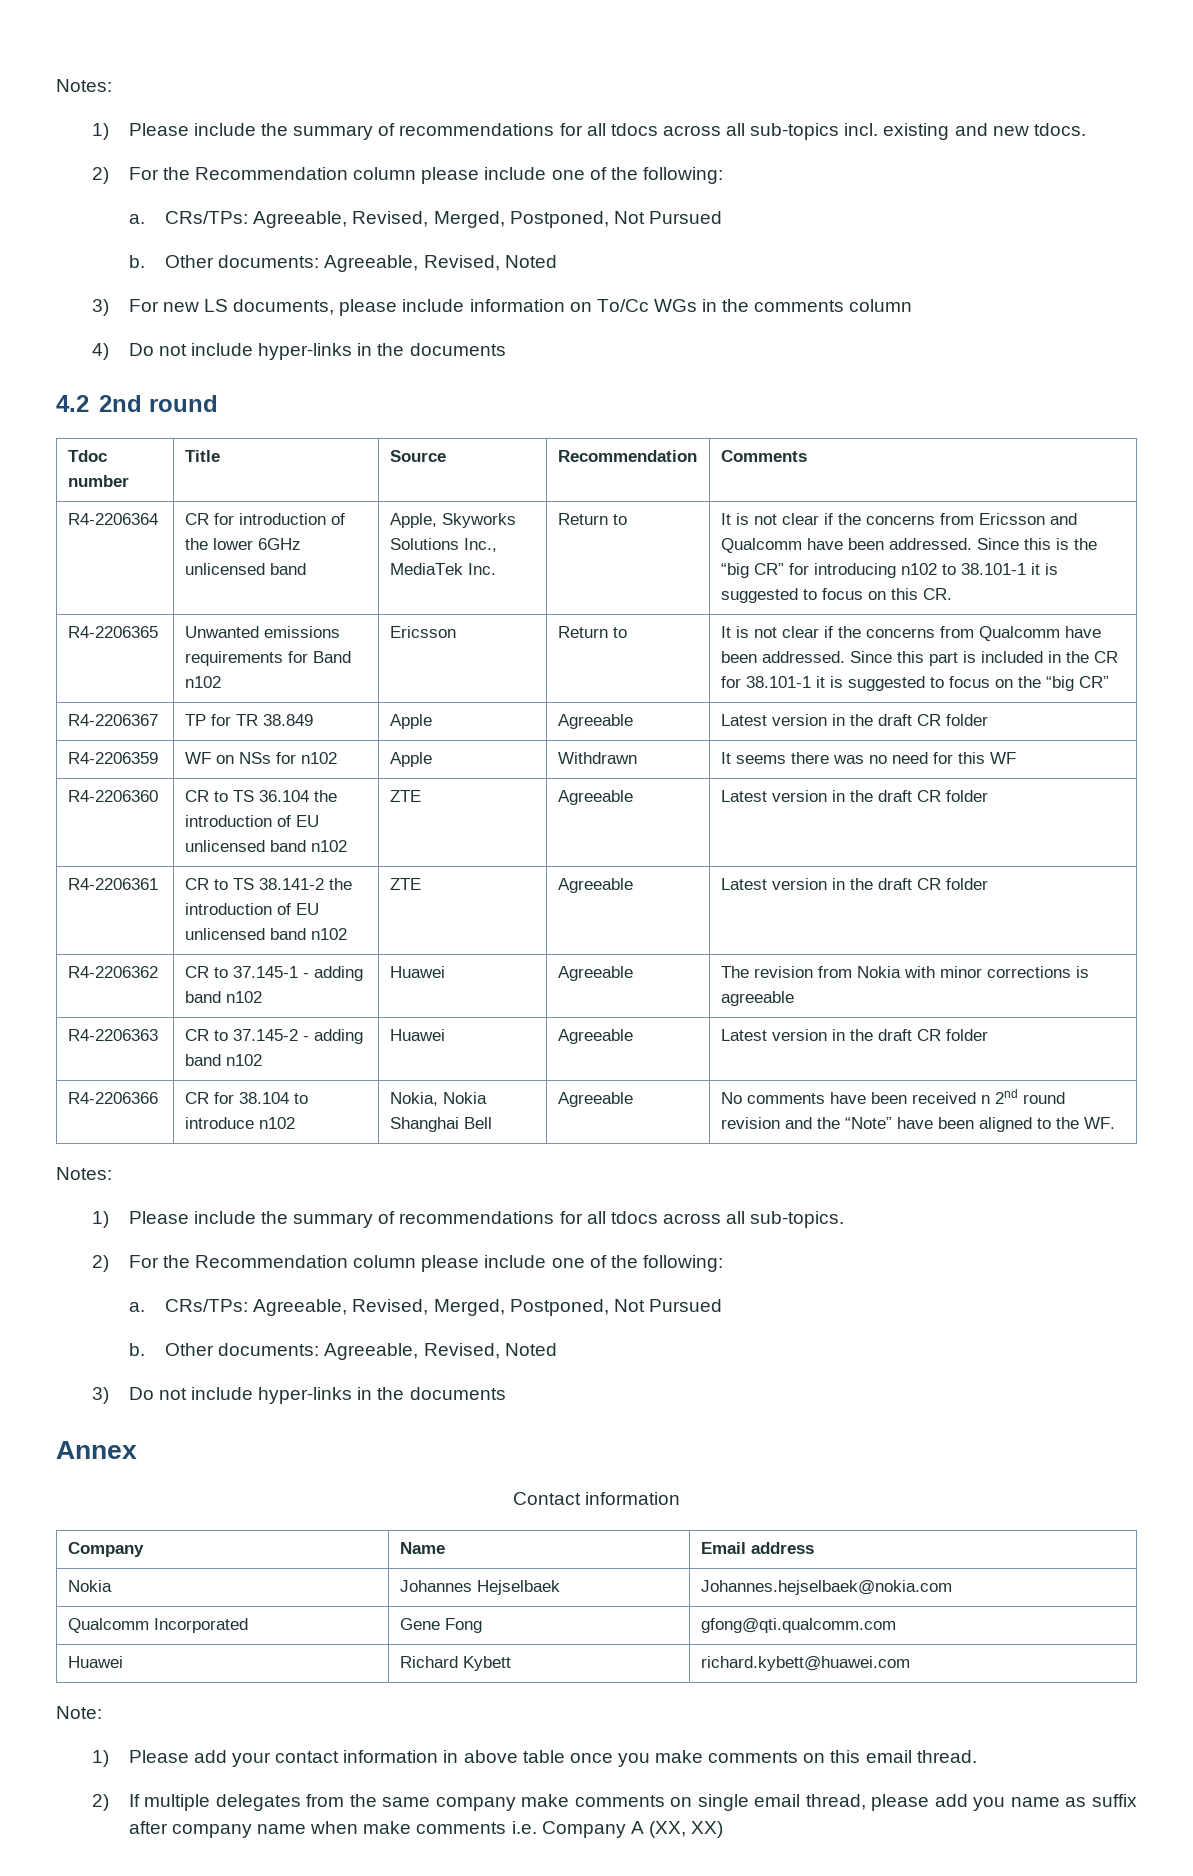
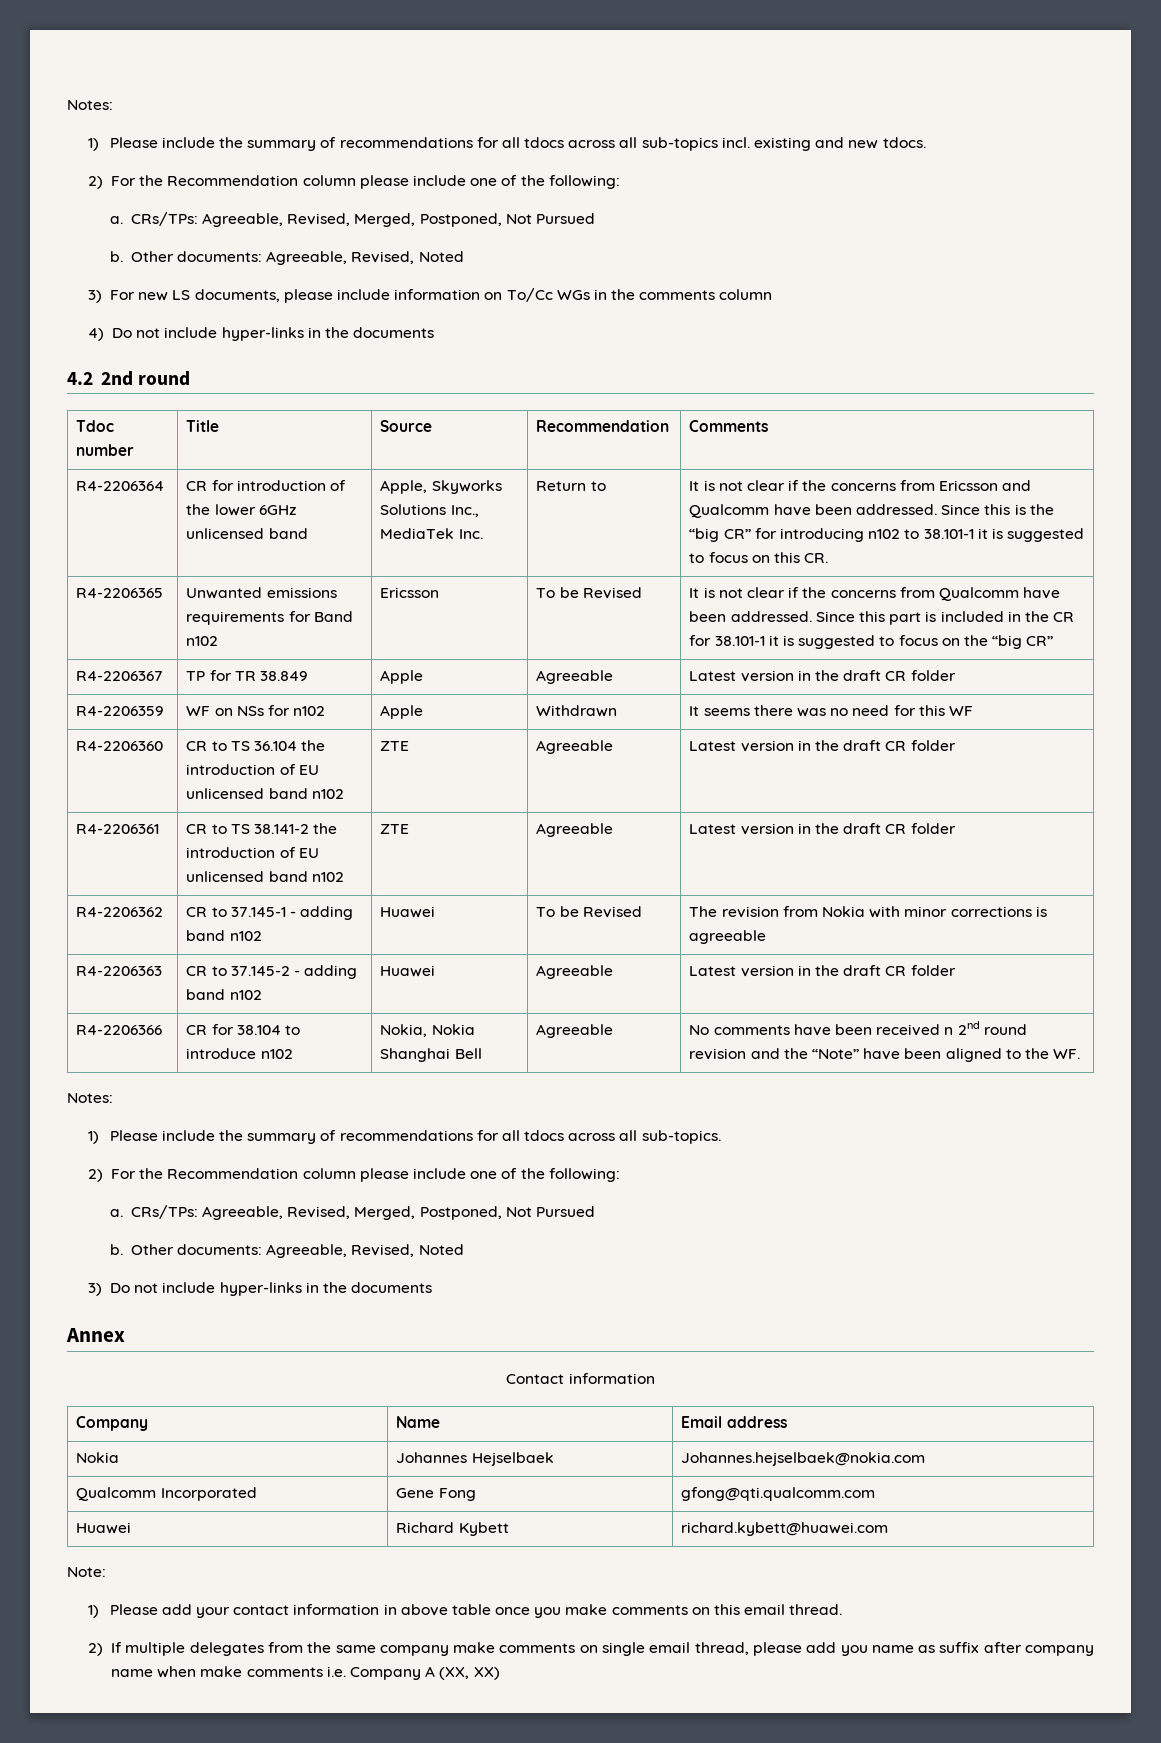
- Ericsson | Return to
+ Ericsson | To be Revised
- R4-2206362 | CR to 37.145-1 - adding band n102 | Huawei | Agreeable | The revision from Nokia with minor corrections is agreeable
+ R4-2206362 | CR to 37.145-1 - adding band n102 | Huawei | To be Revised | The revision from Nokia with minor corrections is agreeable

